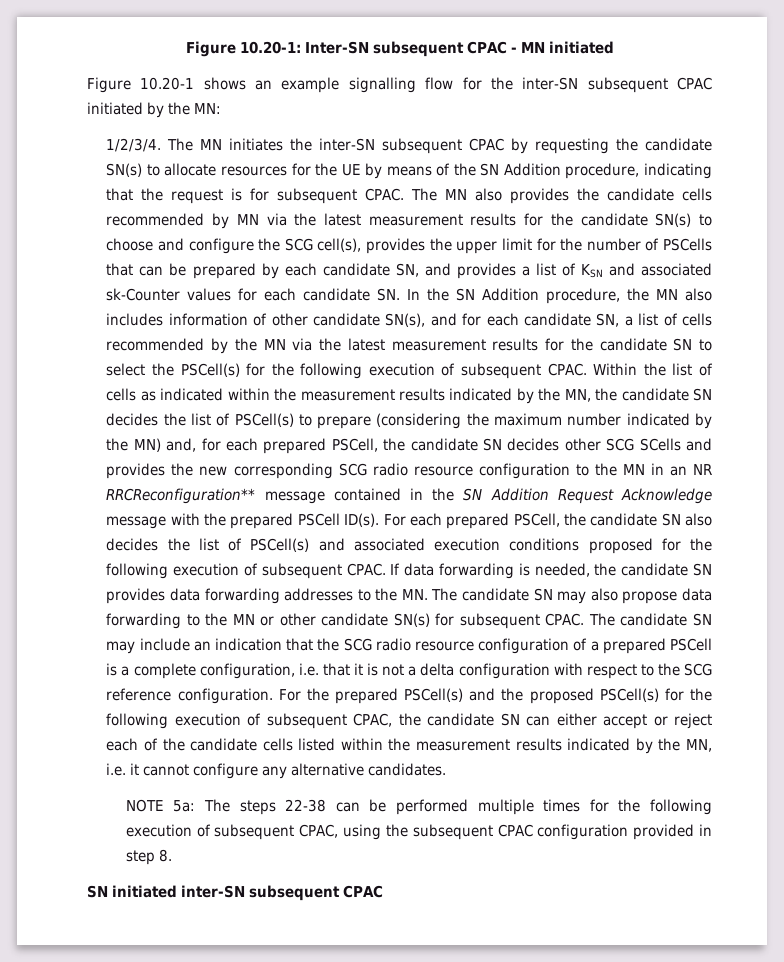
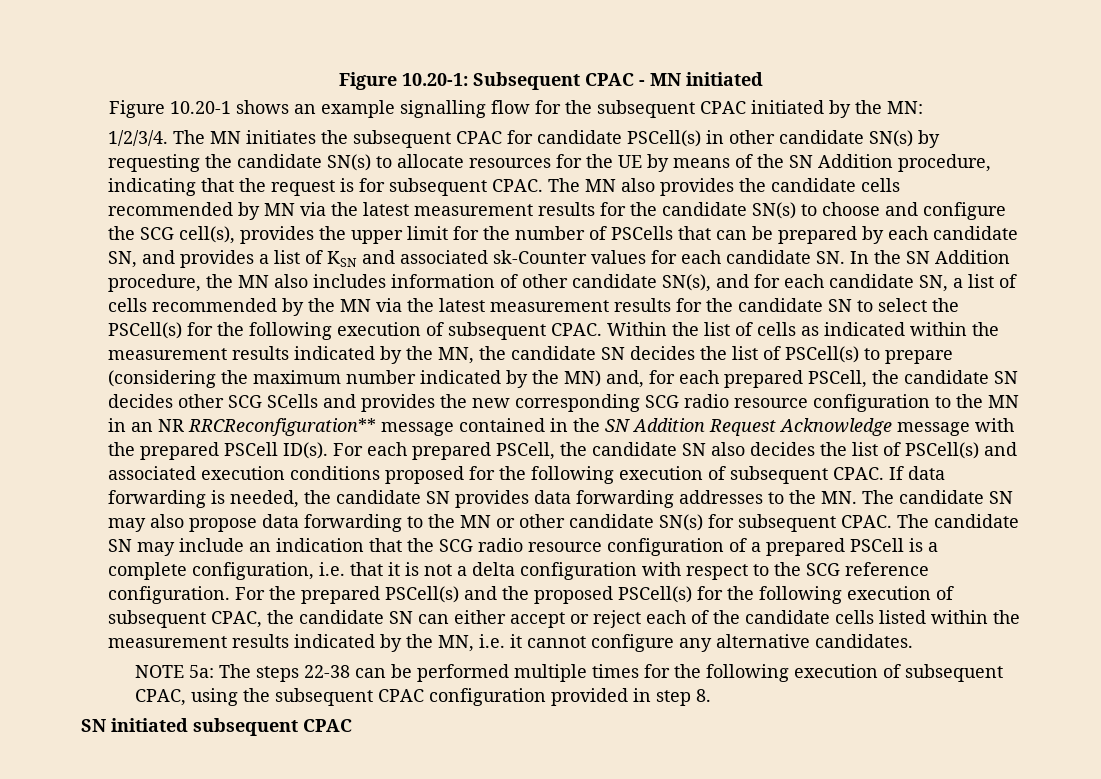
- Figure 10.20-1: Inter-SN subsequent CPAC - MN initiated
+ Figure 10.20-1: Subsequent CPAC - MN initiated
- Figure 10.20-1 shows an example signalling flow for the inter-SN subsequent CPAC initiated by the MN:
+ Figure 10.20-1 shows an example signalling flow for the subsequent CPAC initiated by the MN:
- The MN initiates the inter-SN subsequent CPAC by requesting the candidate SN(s) to allocate resources for the UE by means of the SN Addition procedure, indicating that the request is for subsequent CPAC.
+ The MN initiates the subsequent CPAC for candidate PSCell(s) in other candidate SN(s) by requesting the candidate SN(s) to allocate resources for the UE by means of the SN Addition procedure, indicating that the request is for subsequent CPAC.
- SN initiated inter-SN subsequent CPAC
+ SN initiated subsequent CPAC

